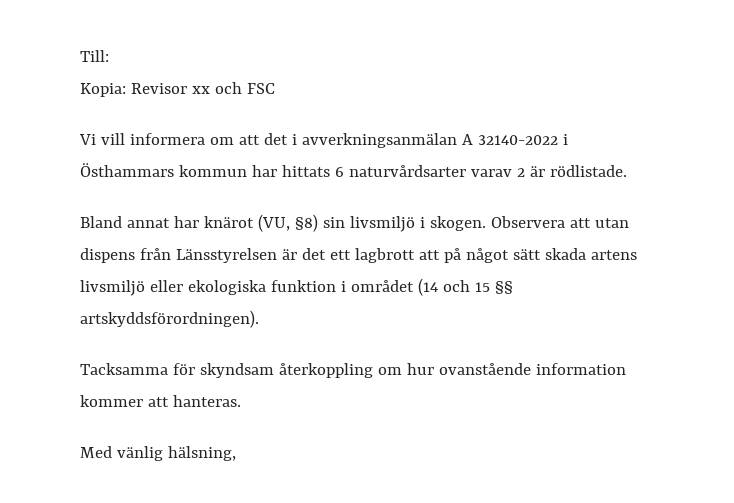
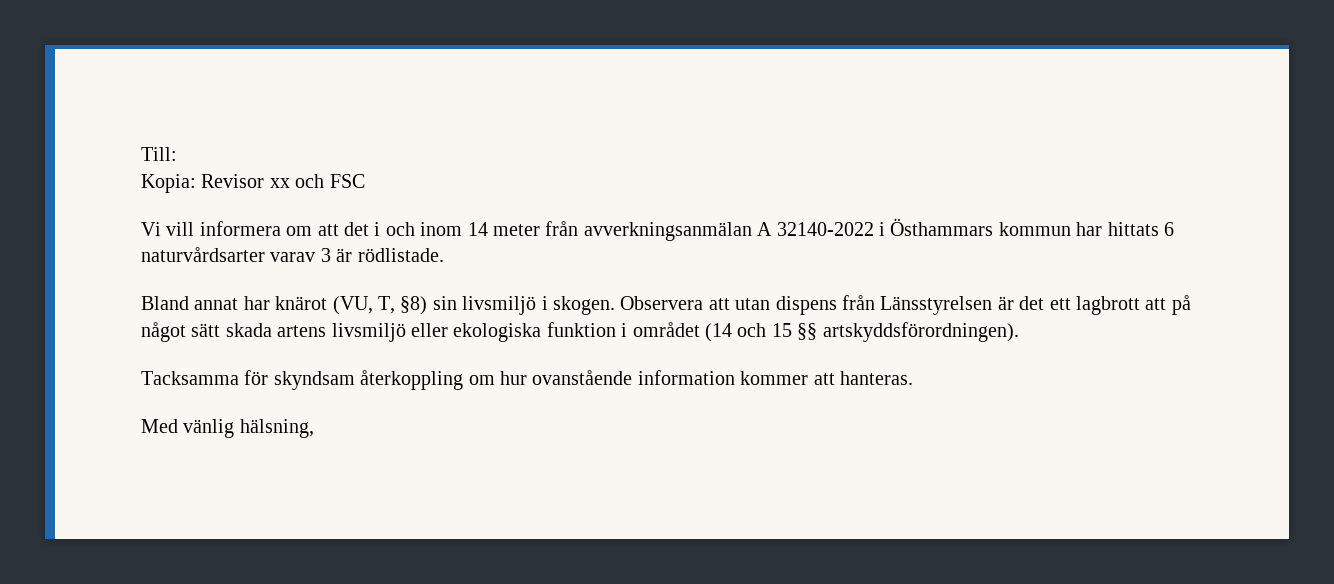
- Vi vill informera om att det i avverkningsanmälan A 32140-2022 i Östhammars kommun har hittats 6 naturvårdsarter varav 2 är rödlistade.
+ Vi vill informera om att det i och inom 14 meter från avverkningsanmälan A 32140-2022 i Östhammars kommun har hittats 6 naturvårdsarter varav 3 är rödlistade.
- Bland annat har knärot (VU, §8) sin livsmiljö i skogen.
+ Bland annat har knärot (VU, T, §8) sin livsmiljö i skogen.

